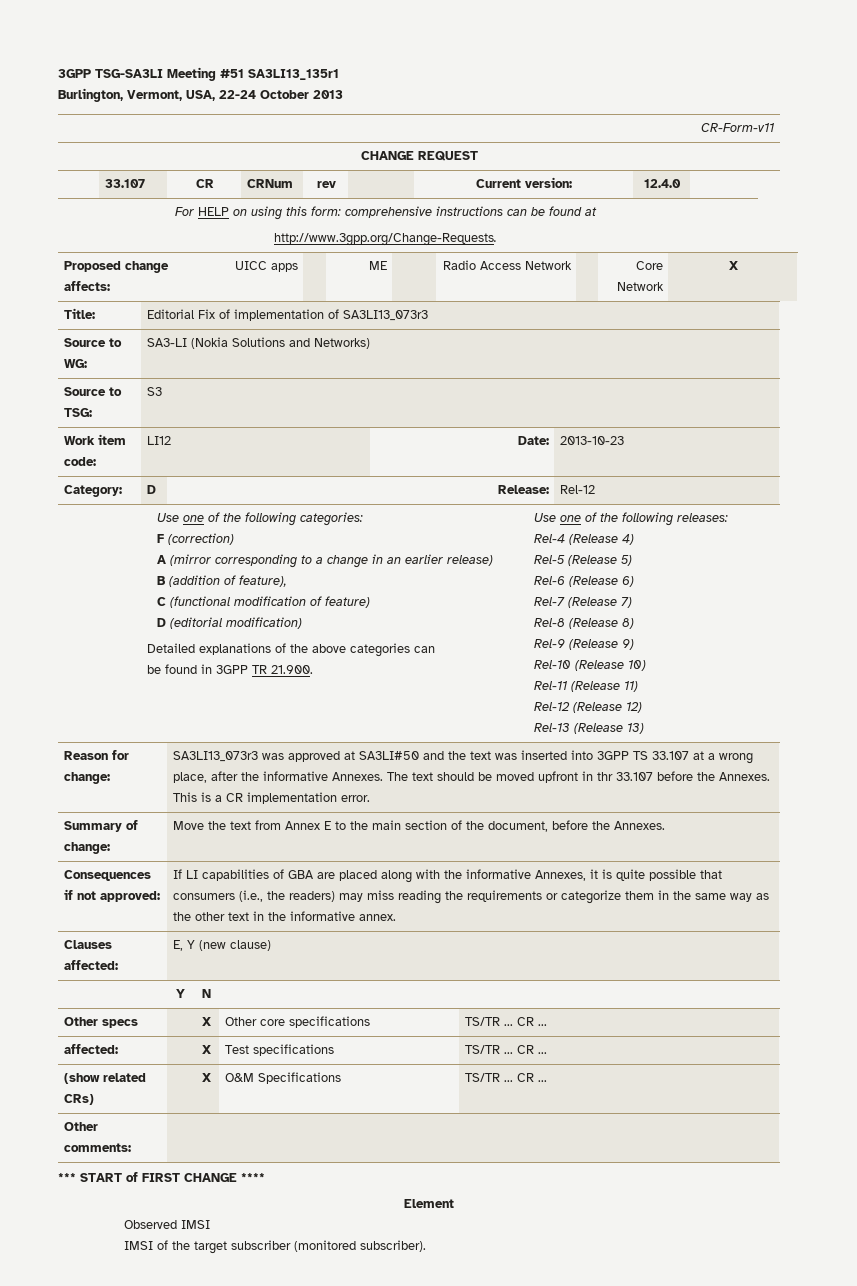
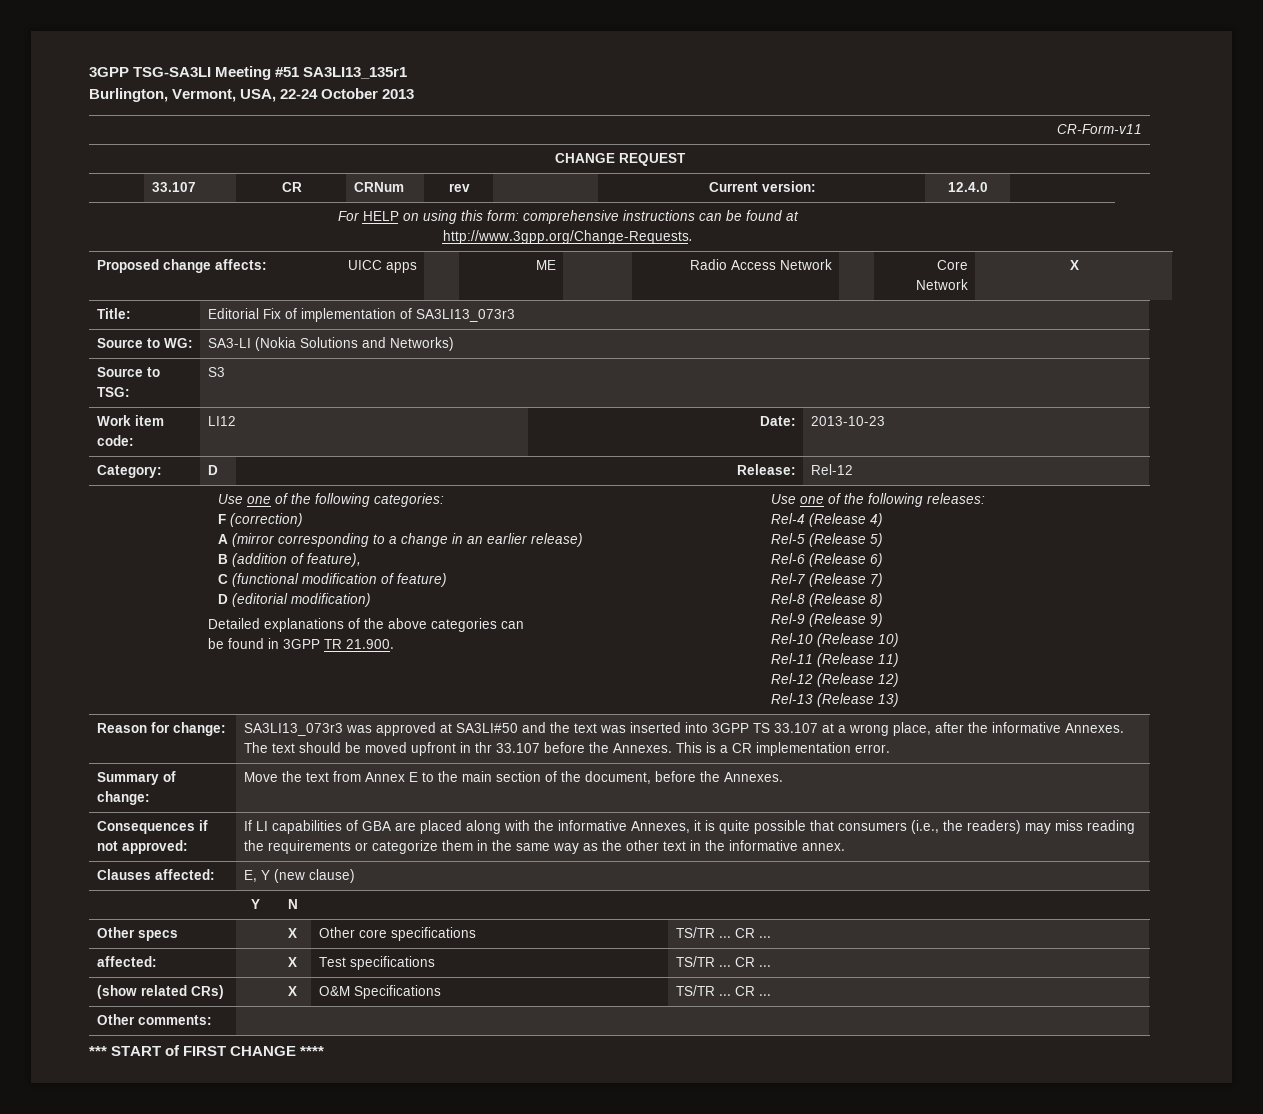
- Element
- Observed IMSI
- IMSI of the target subscriber (monitored subscriber).

